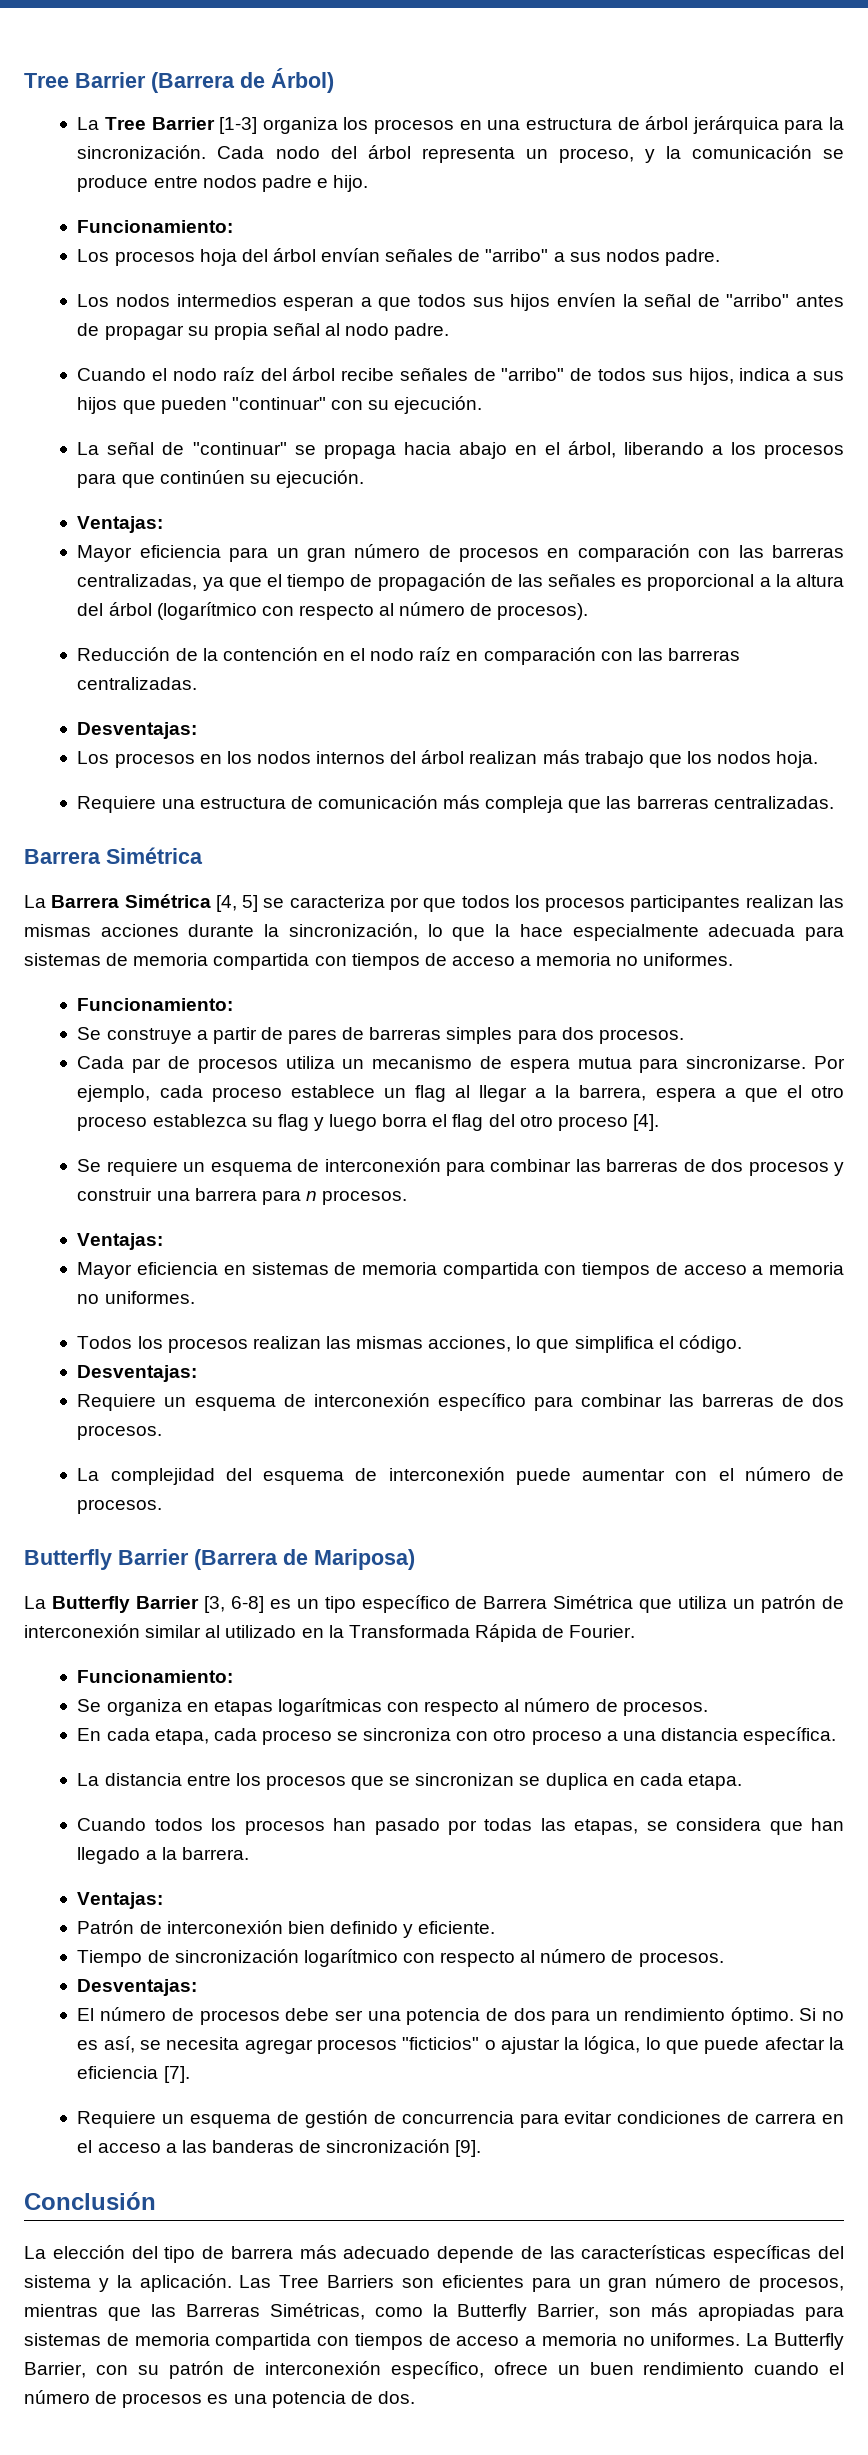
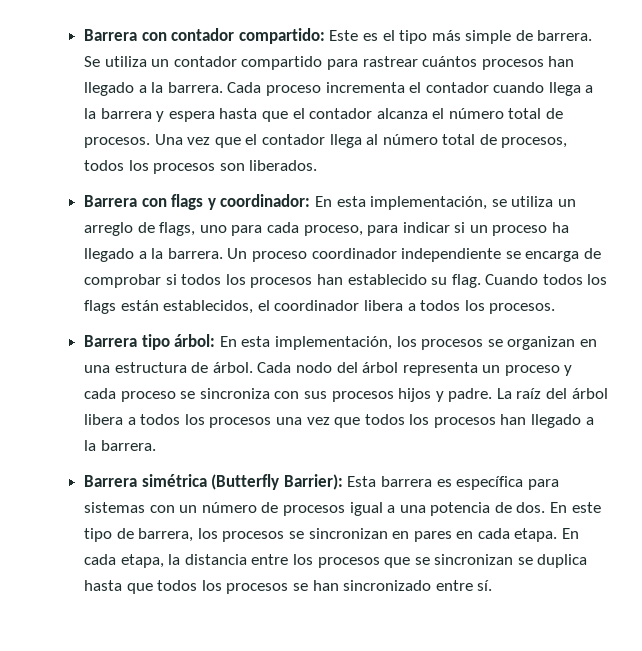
- Tree Barrier (Barrera de Árbol)
- La Tree Barrier [1-3] organiza los procesos en una estructura de árbol jerárquica para la sincronización.
+ Barrera con contador compartido: Este es el tipo más simple de barrera. Se utiliza un contador compartido para rastrear cuántos procesos han llegado a la barrera. Cada proceso incrementa el contador cuando llega a la barrera y espera hasta que el contador alcanza el número total de procesos. Una vez que el contador llega al número total de procesos, todos los procesos son liberados.
+ Barrera con flags y coordinador: En esta implementación, se utiliza un arreglo de flags, uno para cada proceso, para indicar si un proceso ha llegado a la barrera. Un proceso coordinador independiente se encarga de comprobar si todos los procesos han establecido su flag. Cuando todos los flags están establecidos, el coordinador libera a todos los procesos.
+ Barrera tipo árbol: En esta implementación, los procesos se organizan en una estructura de árbol.
- Cada nodo del árbol representa un proceso, y la comunicación se produce entre nodos padre e hijo.
- Funcionamiento:
- Los procesos hoja del árbol envían señales de "arribo" a sus nodos padre.
- Los nodos intermedios esperan a que todos sus hijos envíen la señal de "arribo" antes de propagar su propia señal al nodo padre.
- Cuando el nodo raíz del árbol recibe señales de "arribo" de todos sus hijos, indica a sus hijos que pueden "continuar" con su ejecución.
- La señal de "continuar" se propaga hacia abajo en el árbol, liberando a los procesos para que continúen su ejecución.
- Ventajas:
- Mayor eficiencia para un gran número de procesos en comparación con las barreras centralizadas, ya que el tiempo de propagación de las señales es proporcional a la altura del árbol (logarítmico con respecto al número de procesos).
- Reducción de la contención en el nodo raíz en comparación con las barreras centralizadas.
- Desventajas:
- Los procesos en los nodos internos del árbol realizan más trabajo que los nodos hoja.
- Requiere una estructura de comunicación más compleja que las barreras centralizadas.
- Barrera Simétrica
- La Barrera Simétrica [4, 5] se caracteriza por que todos los procesos participantes realizan las mismas acciones durante la sincronización, lo que la hace especialmente adecuada para sistemas de memoria compartida con tiempos de acceso a memoria no uniformes.
- Funcionamiento:
- Se construye a partir de pares de barreras simples para dos procesos.
- Cada par de procesos utiliza un mecanismo de espera mutua para sincronizarse. Por ejemplo, cada proceso establece un flag al llegar a la barrera, espera a que el otro proceso establezca su flag y luego borra el flag del otro proceso [4].
- Se requiere un esquema de interconexión para combinar las barreras de dos procesos y construir una barrera para n procesos.
- Ventajas:
- Mayor eficiencia en sistemas de memoria compartida con tiempos de acceso a memoria no uniformes.
- Todos los procesos realizan las mismas acciones, lo que simplifica el código.
- Desventajas:
- Requiere un esquema de interconexión específico para combinar las barreras de dos procesos.
- La complejidad del esquema de interconexión puede aumentar con el número de procesos.
- Butterfly Barrier (Barrera de Mariposa)
- La Butterfly Barrier [3, 6-8] es un tipo específico de Barrera Simétrica que utiliza un patrón de interconexión similar al utilizado en la Transformada Rápida de Fourier.
- Funcionamiento:
- Se organiza en etapas logarítmicas con respecto al número de procesos.
- En cada etapa, cada proceso se sincroniza con otro proceso a una distancia específica.
- La distancia entre los procesos que se sincronizan se duplica en cada etapa.
- Cuando todos los procesos han pasado por todas las etapas, se considera que han llegado a la barrera.
- Ventajas:
- Patrón de interconexión bien definido y eficiente.
- Tiempo de sincronización logarítmico con respecto al número de procesos.
- Desventajas:
- El número de procesos debe ser una potencia de dos para un rendimiento óptimo. Si no es así, se necesita agregar procesos "ficticios" o ajustar la lógica, lo que puede afectar la eficiencia [7].
- Requiere un esquema de gestión de concurrencia para evitar condiciones de carrera en el acceso a las banderas de sincronización [9].
- Conclusión
- La elección del tipo de barrera más adecuado depende de las características específicas del sistema y la aplicación. Las Tree Barriers son eficientes para un gran número de procesos, mientras que las Barreras Simétricas, como la Butterfly Barrier, son más apropiadas para sistemas de memoria compartida con tiempos de acceso a memoria no uniformes. La Butterfly Barrier, con su patrón de interconexión específico, ofrece un buen rendimiento cuando el número de procesos es una potencia de dos.
+ Cada nodo del árbol representa un proceso y cada proceso se sincroniza con sus procesos hijos y padre. La raíz del árbol libera a todos los procesos una vez que todos los procesos han llegado a la barrera.
+ Barrera simétrica (Butterfly Barrier): Esta barrera es específica para sistemas con un número de procesos igual a una potencia de dos. En este tipo de barrera, los procesos se sincronizan en pares en cada etapa. En cada etapa, la distancia entre los procesos que se sincronizan se duplica hasta que todos los procesos se han sincronizado entre sí.

